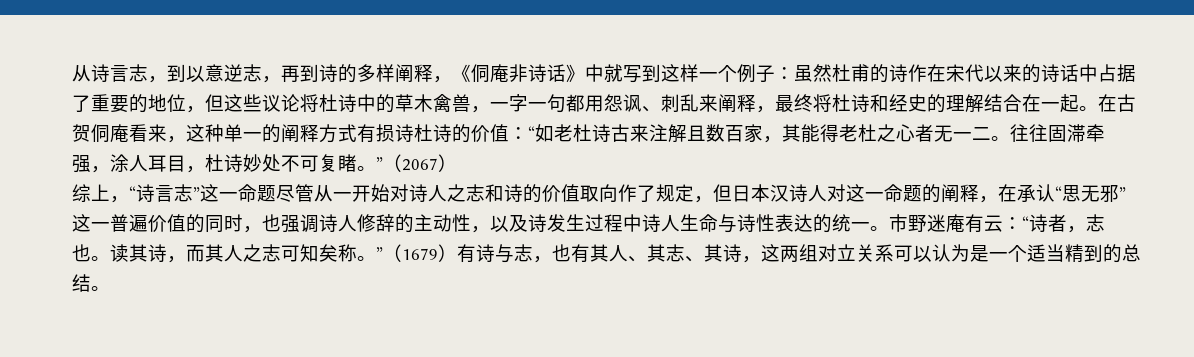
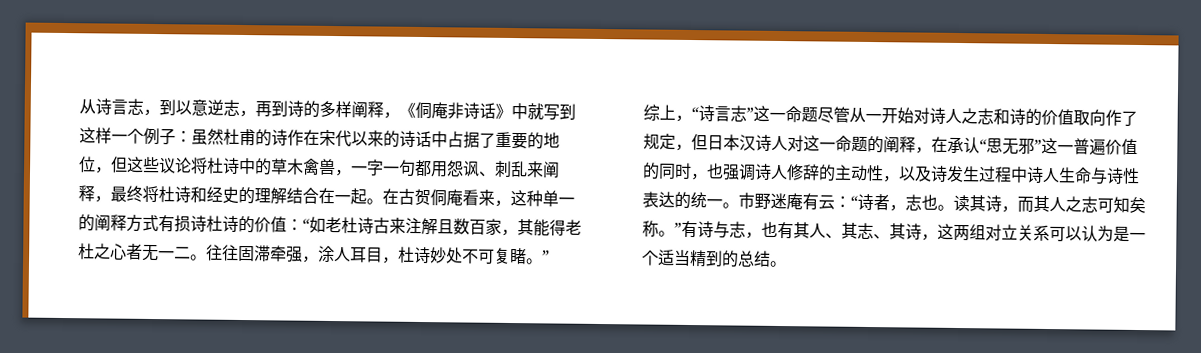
- 往往固滞牵强，涂人耳目，杜诗妙处不可复睹。”（2067）
+ 往往固滞牵强，涂人耳目，杜诗妙处不可复睹。”
- 读其诗，而其人之志可知矣称。”（1679）有诗与志，也有其人、其志、其诗，这两组对立关系可以认为是一个适当精到的总结。
+ 读其诗，而其人之志可知矣称。”有诗与志，也有其人、其志、其诗，这两组对立关系可以认为是一个适当精到的总结。

